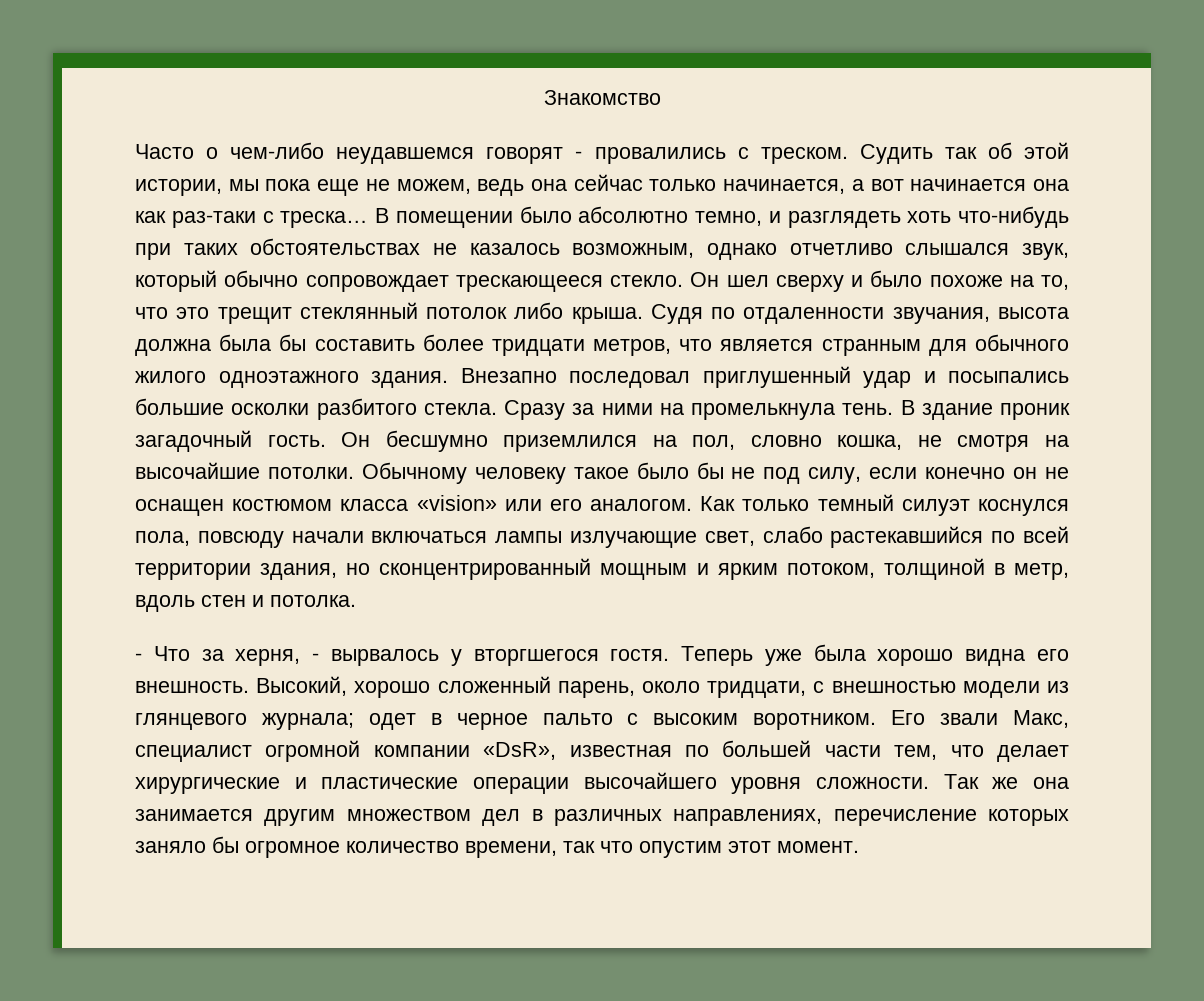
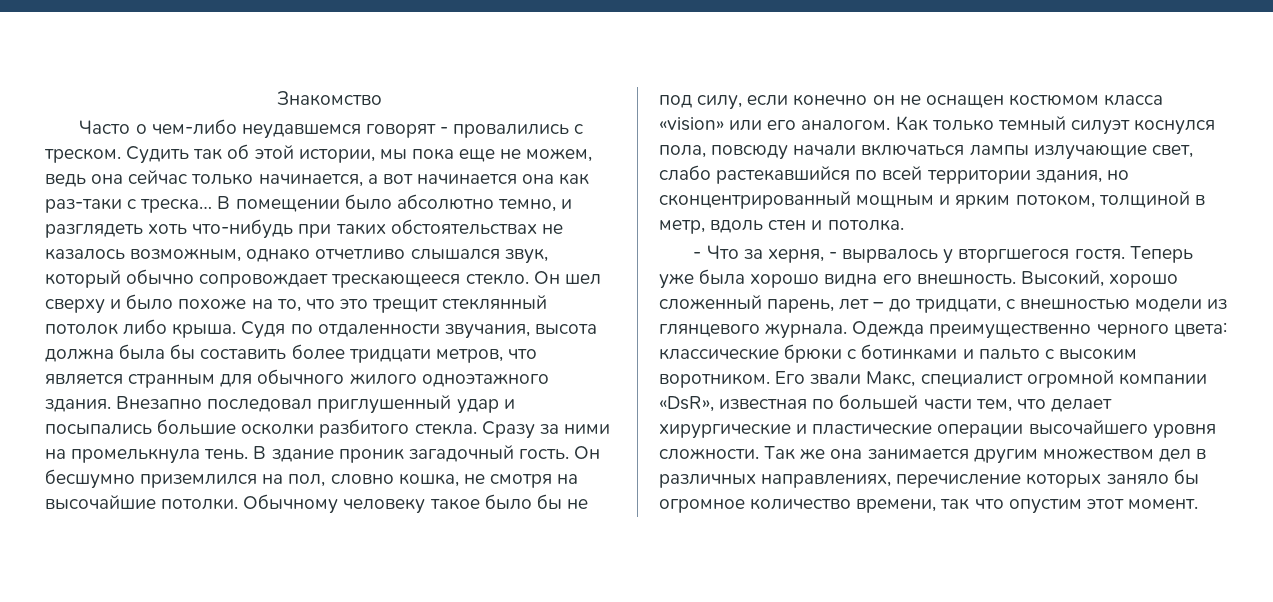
- Высокий, хорошо сложенный парень, около тридцати, с внешностью модели из глянцевого журнала; одет в черное пальто с высоким воротником.
+ Высокий, хорошо сложенный парень, лет – до тридцати, с внешностью модели из глянцевого журнала. Одежда преимущественно черного цвета: классические брюки с ботинками и пальто с высоким воротником.

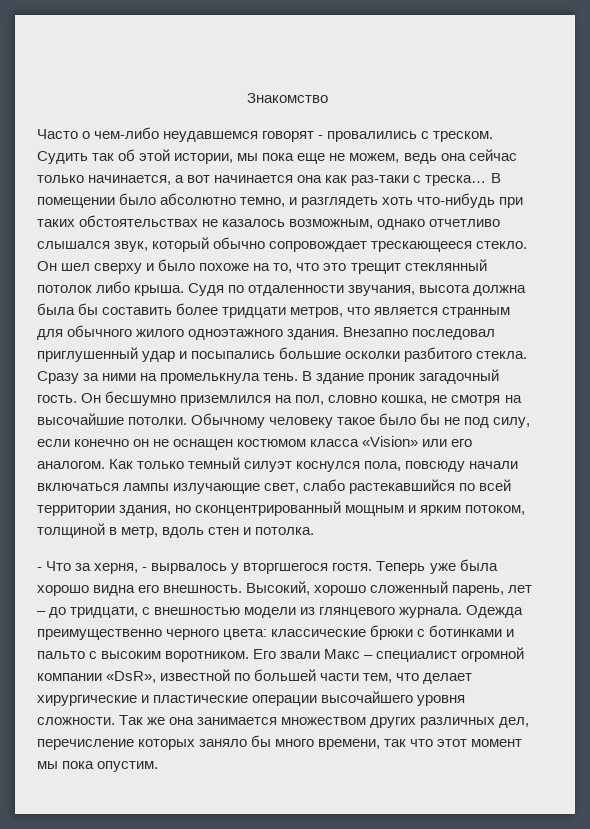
- Обычному человеку такое было бы не под силу, если конечно он не оснащен костюмом класса «vision» или его аналогом.
+ Обычному человеку такое было бы не под силу, если конечно он не оснащен костюмом класса «Vision» или его аналогом.
- Его звали Макс, специалист огромной компании «DsR», известная по большей части тем, что делает хирургические и пластические операции высочайшего уровня сложности.
+ Его звали Макс – специалист огромной компании «DsR», известной по большей части тем, что делает хирургические и пластические операции высочайшего уровня сложности.
- Так же она занимается другим множеством дел в различных направлениях, перечисление которых заняло бы огромное количество времени, так что опустим этот момент.
+ Так же она занимается множеством других различных дел, перечисление которых заняло бы много времени, так что этот момент мы пока опустим.

